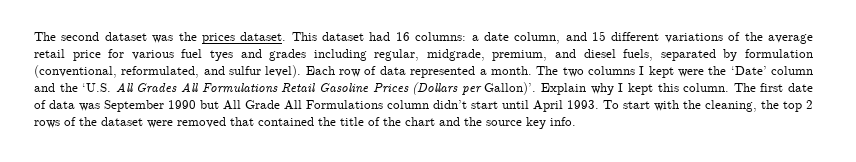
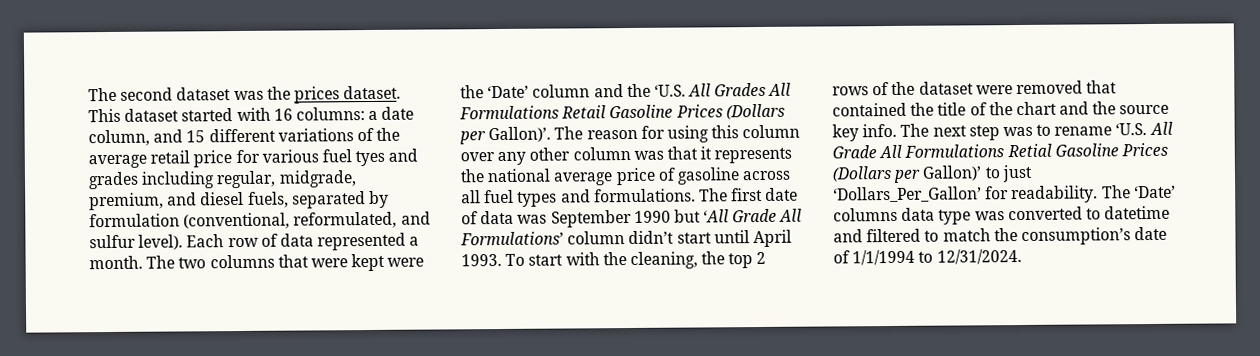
- This dataset had 16 columns: a date column, and 15 different variations of the average retail price for various fuel tyes and grades including regular, midgrade, premium, and diesel fuels, separated by formulation (conventional, reformulated, and sulfur level).
+ This dataset started with 16 columns: a date column, and 15 different variations of the average retail price for various fuel tyes and grades including regular, midgrade, premium, and diesel fuels, separated by formulation (conventional, reformulated, and sulfur level).
- The two columns I kept were the ‘Date’ column and the ‘U.S. All Grades All Formulations Retail Gasoline Prices (Dollars per Gallon)’.
+ The two columns that were kept were the ‘Date’ column and the ‘U.S. All Grades All Formulations Retail Gasoline Prices (Dollars per Gallon)’.
- Explain why I kept this column.
+ The reason for using this column over any other column was that it represents the national average price of gasoline across all fuel types and formulations.
- The first date of data was September 1990 but All Grade All Formulations column didn’t start until April 1993.
+ The first date of data was September 1990 but ‘All Grade All Formulations’ column didn’t start until April 1993.
+ The next step was to rename ‘U.S. All Grade All Formulations Retial Gasoline Prices (Dollars per Gallon)’ to just ‘Dollars_Per_Gallon’ for readability. The ‘Date’ columns data type was converted to datetime and filtered to match the consumption’s date of 1/1/1994 to 12/31/2024.

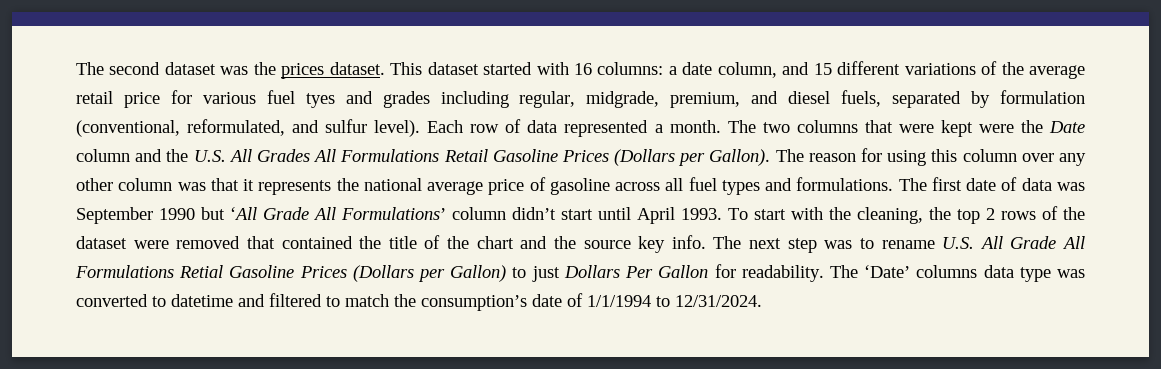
- The two columns that were kept were the ‘Date’ column and the ‘U.S. All Grades All Formulations Retail Gasoline Prices (Dollars per Gallon)’.
+ The two columns that were kept were the Date column and the U.S. All Grades All Formulations Retail Gasoline Prices (Dollars per Gallon).
- The next step was to rename ‘U.S. All Grade All Formulations Retial Gasoline Prices (Dollars per Gallon)’ to just ‘Dollars_Per_Gallon’ for readability.
+ The next step was to rename U.S. All Grade All Formulations Retial Gasoline Prices (Dollars per Gallon) to just Dollars Per Gallon for readability.

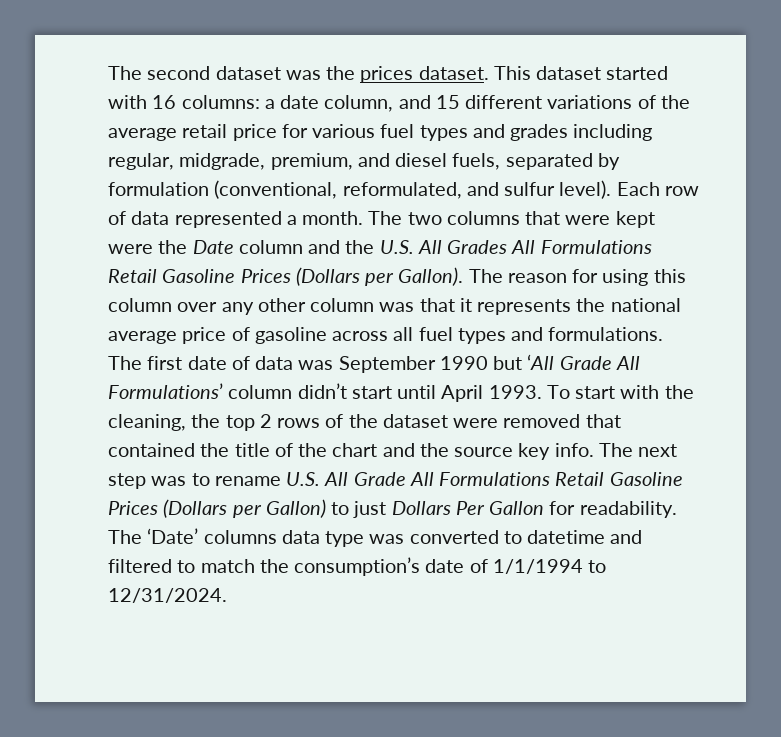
- This dataset started with 16 columns: a date column, and 15 different variations of the average retail price for various fuel tyes and grades including regular, midgrade, premium, and diesel fuels, separated by formulation (conventional, reformulated, and sulfur level).
+ This dataset started with 16 columns: a date column, and 15 different variations of the average retail price for various fuel types and grades including regular, midgrade, premium, and diesel fuels, separated by formulation (conventional, reformulated, and sulfur level).
- The next step was to rename U.S. All Grade All Formulations Retial Gasoline Prices (Dollars per Gallon) to just Dollars Per Gallon for readability.
+ The next step was to rename U.S. All Grade All Formulations Retail Gasoline Prices (Dollars per Gallon) to just Dollars Per Gallon for readability.

